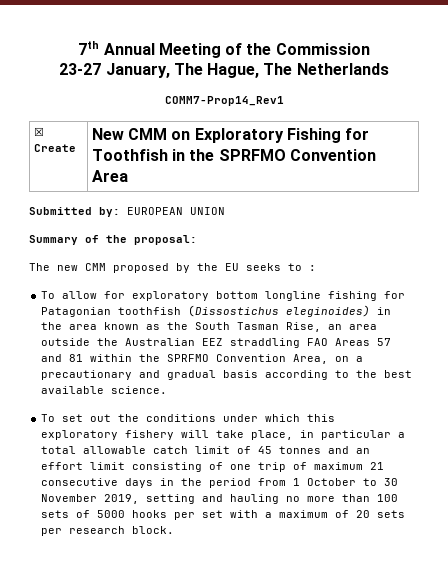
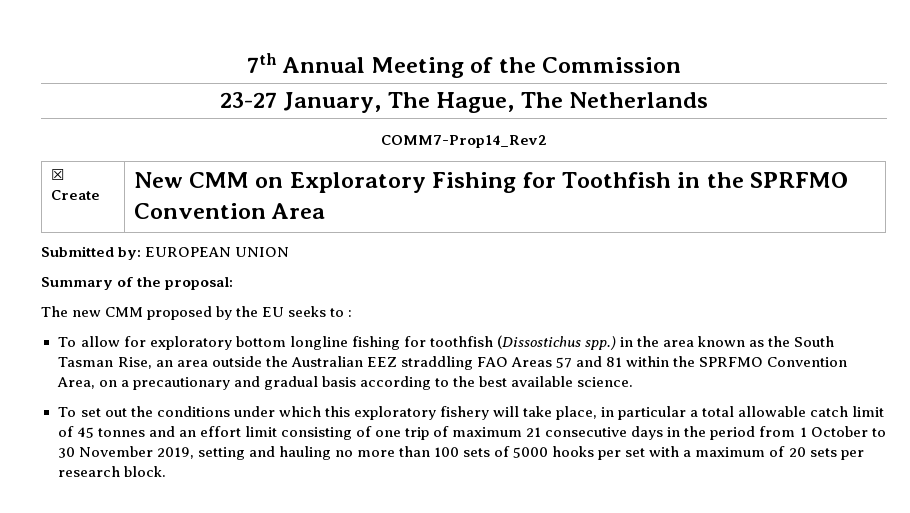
- COMM7-Prop14_Rev1
+ COMM7-Prop14_Rev2
- To allow for exploratory bottom longline fishing for Patagonian toothfish (Dissostichus eleginoides) in the area known as the South Tasman Rise, an area outside the Australian EEZ straddling FAO Areas 57 and 81 within the SPRFMO Convention Area, on a precautionary and gradual basis according to the best available science.
+ To allow for exploratory bottom longline fishing for toothfish (Dissostichus spp.) in the area known as the South Tasman Rise, an area outside the Australian EEZ straddling FAO Areas 57 and 81 within the SPRFMO Convention Area, on a precautionary and gradual basis according to the best available science.

